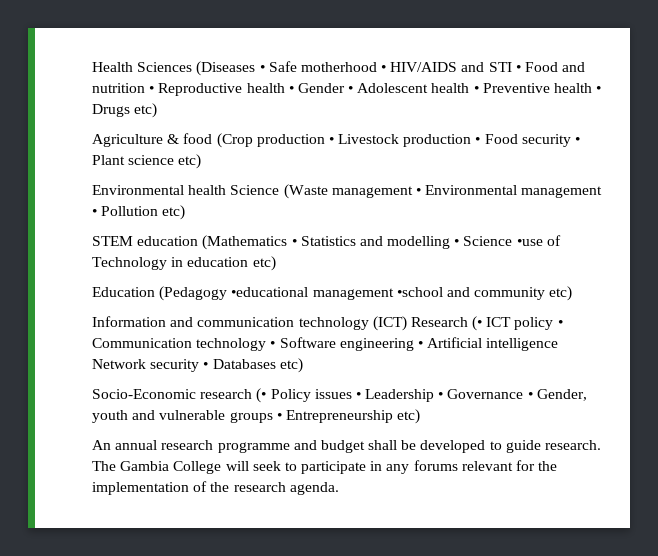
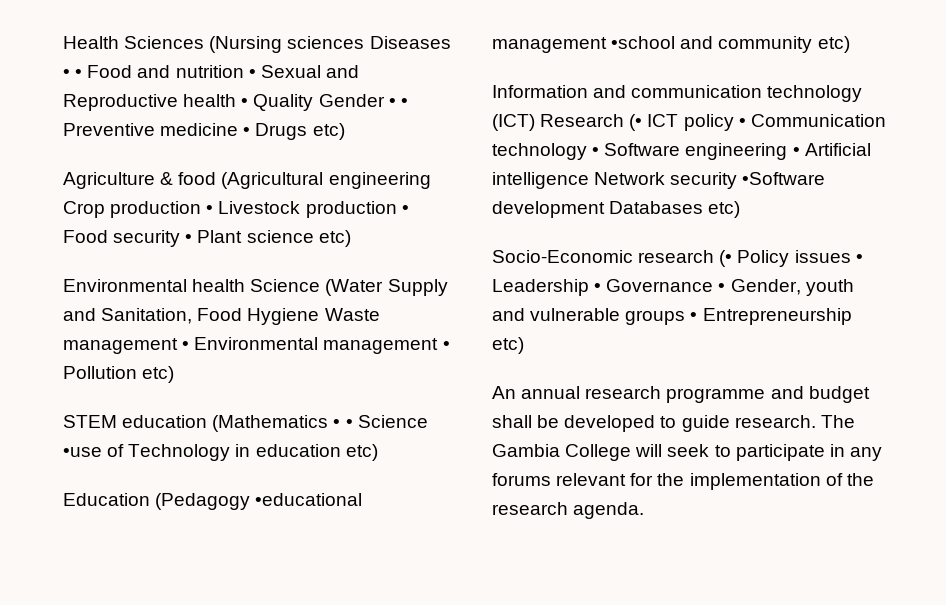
- Health Sciences (Diseases • Safe motherhood • HIV/AIDS and STI • Food and nutrition • Reproductive health • Gender • Adolescent health • Preventive health • Drugs etc)
+ Health Sciences (Nursing sciences Diseases • • Food and nutrition • Sexual and Reproductive health • Quality Gender • • Preventive medicine • Drugs etc)
- Agriculture & food (Crop production • Livestock production • Food security • Plant science etc)
+ Agriculture & food (Agricultural engineering Crop production • Livestock production • Food security • Plant science etc)
- Environmental health Science (Waste management • Environmental management • Pollution etc)
+ Environmental health Science (Water Supply and Sanitation, Food Hygiene Waste management • Environmental management • Pollution etc)
- STEM education (Mathematics • Statistics and modelling • Science •use of Technology in education etc)
+ STEM education (Mathematics • • Science •use of Technology in education etc)
- Information and communication technology (ICT) Research (• ICT policy • Communication technology • Software engineering • Artificial intelligence Network security • Databases etc)
+ Information and communication technology (ICT) Research (• ICT policy • Communication technology • Software engineering • Artificial intelligence Network security •Software development Databases etc)

